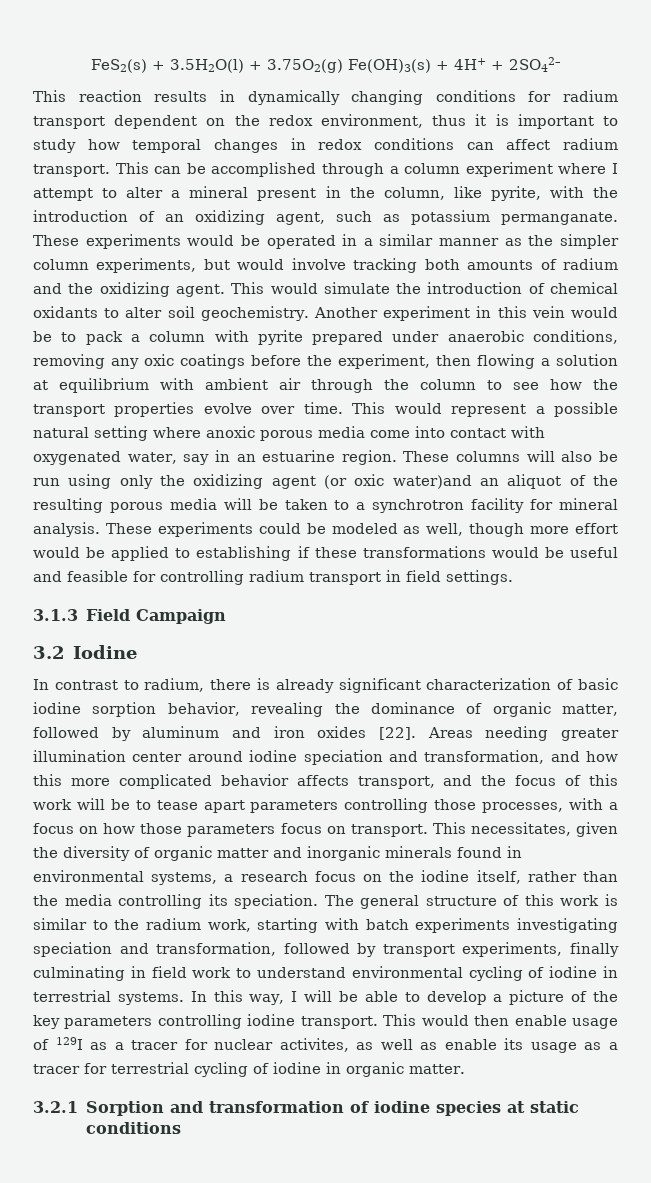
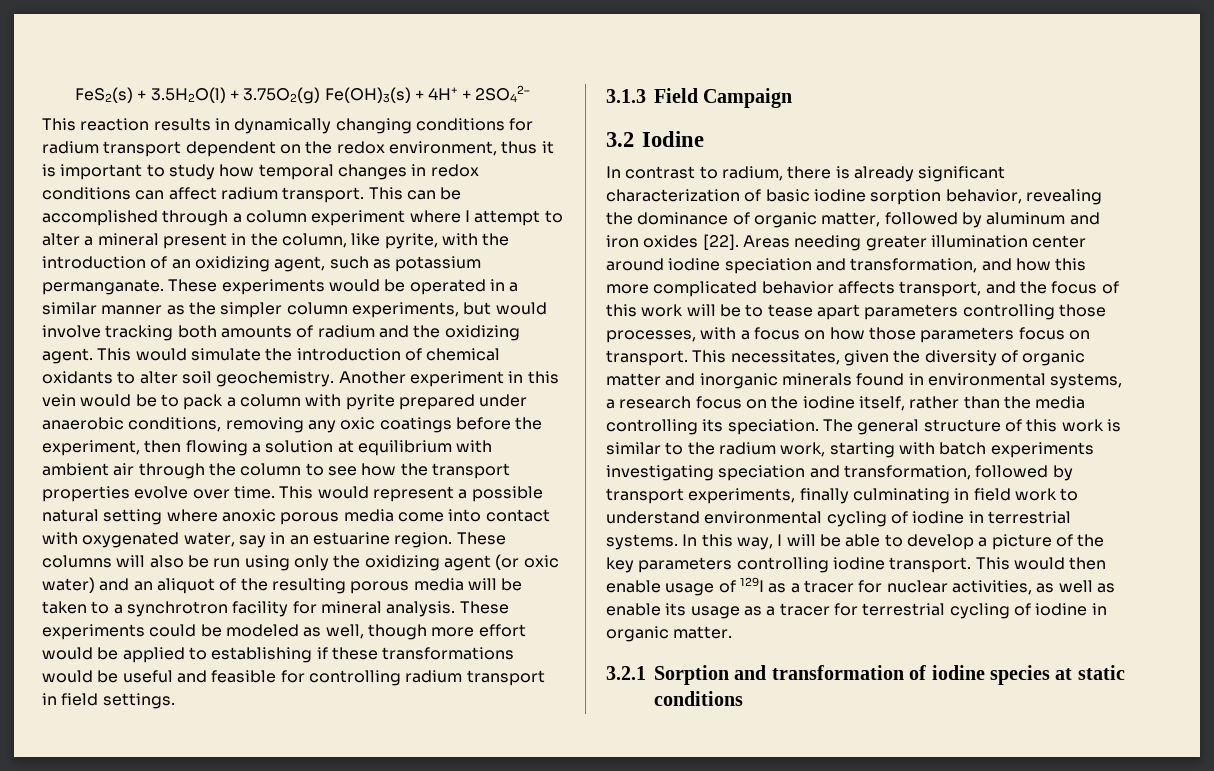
- These columns will also be run using only the oxidizing agent (or oxic water)and an aliquot of the resulting porous media will be taken to a synchrotron facility for mineral analysis.
+ These columns will also be run using only the oxidizing agent (or oxic water) and an aliquot of the resulting porous media will be taken to a synchrotron facility for mineral analysis.
- This would then enable usage of 129I as a tracer for nuclear activites, as well as enable its usage as a tracer for terrestrial cycling of iodine in organic matter.
+ This would then enable usage of 129I as a tracer for nuclear activities, as well as enable its usage as a tracer for terrestrial cycling of iodine in organic matter.

